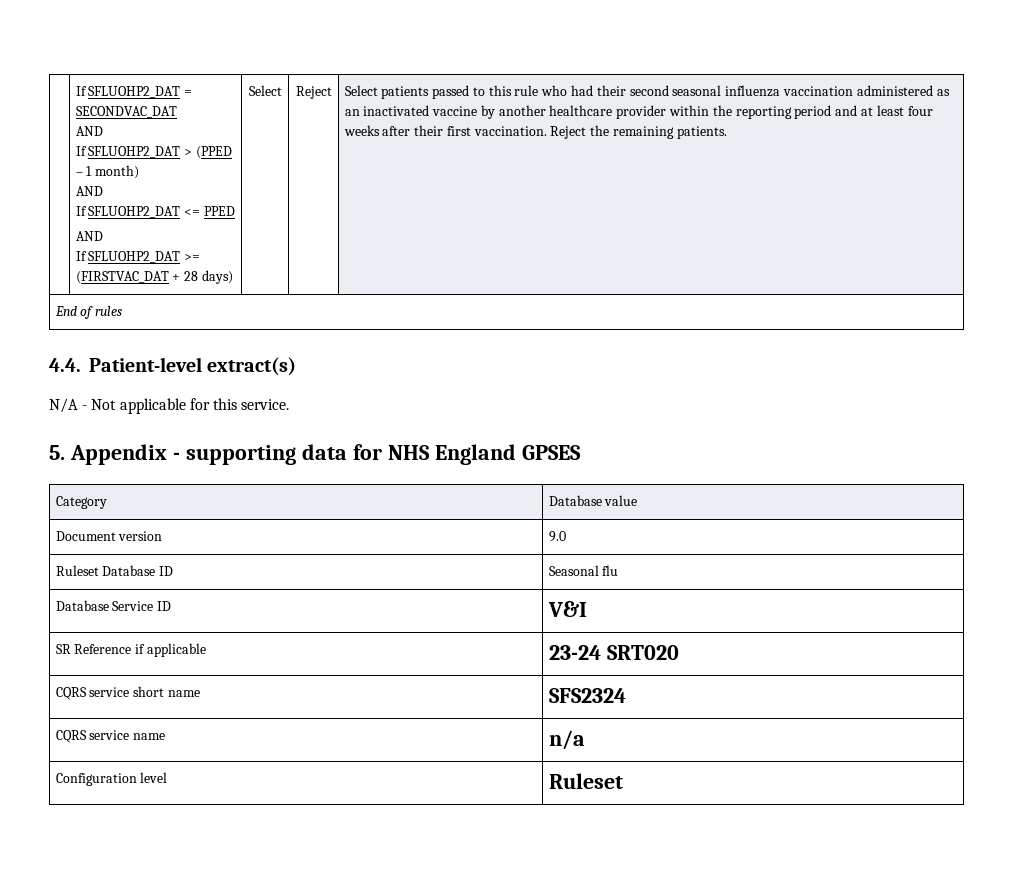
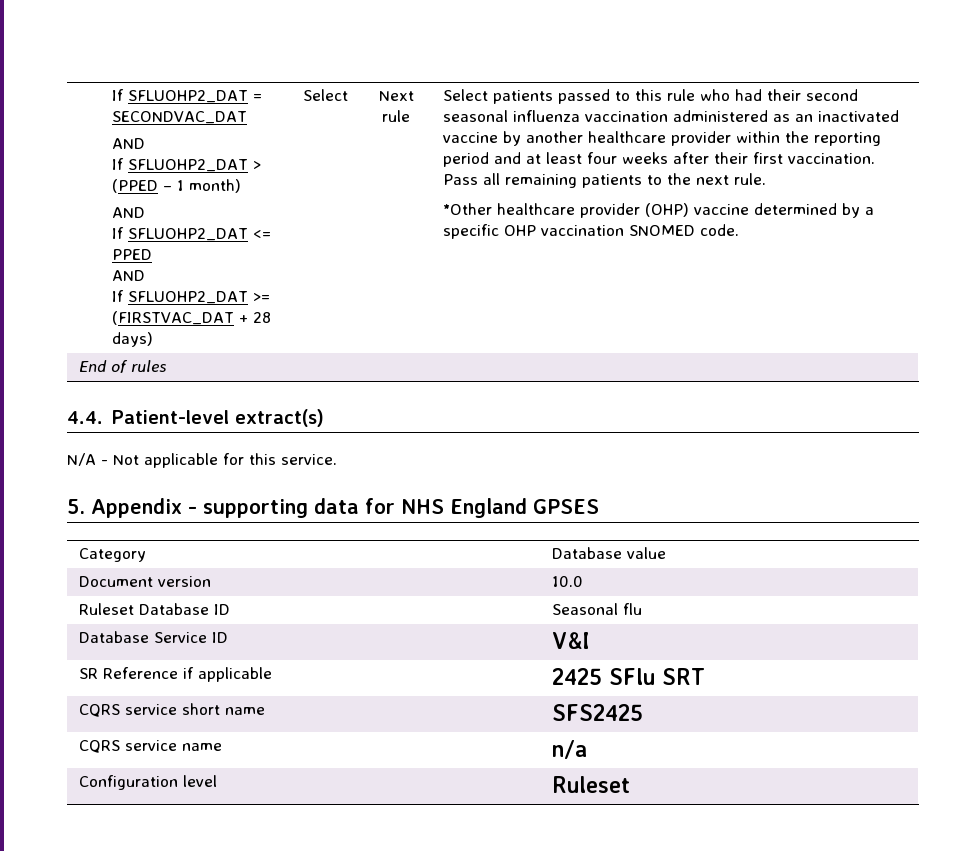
- Select | Reject
+ Select | Next rule
- Reject the remaining patients.
+ Pass all remaining patients to the next rule.
+ *Other healthcare provider (OHP) vaccine determined by a specific OHP vaccination SNOMED code.
- Document version | 9.0
+ Document version | 10.0
- SR Reference if applicable | 23-24 SRT020
+ SR Reference if applicable | 2425 SFlu SRT
- CQRS service short name | SFS2324
+ CQRS service short name | SFS2425

